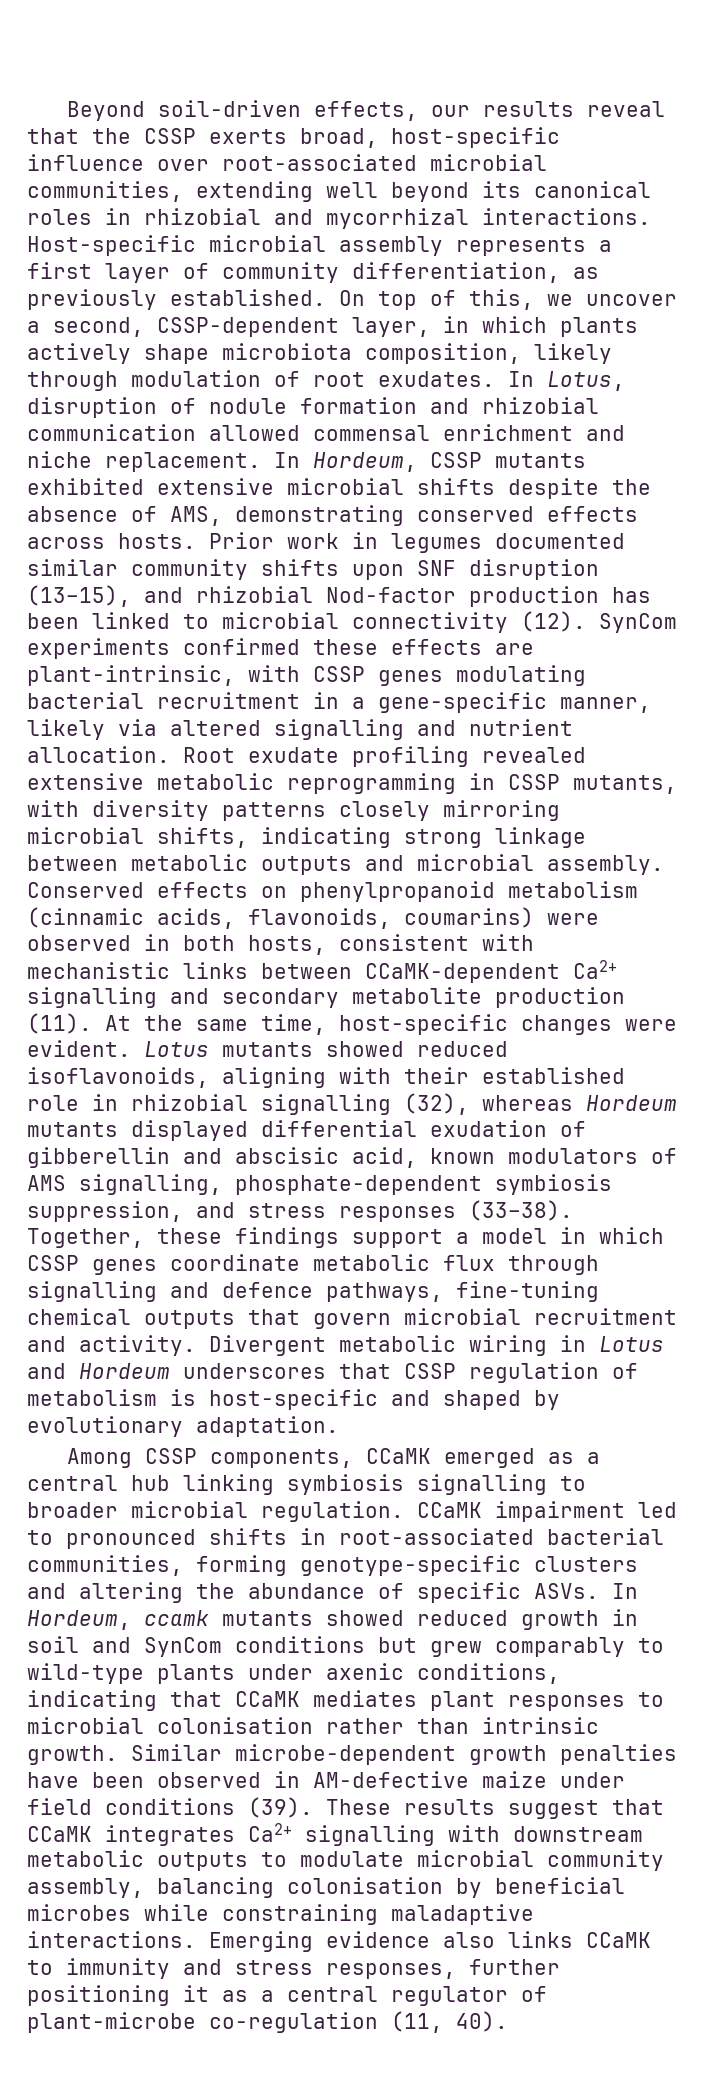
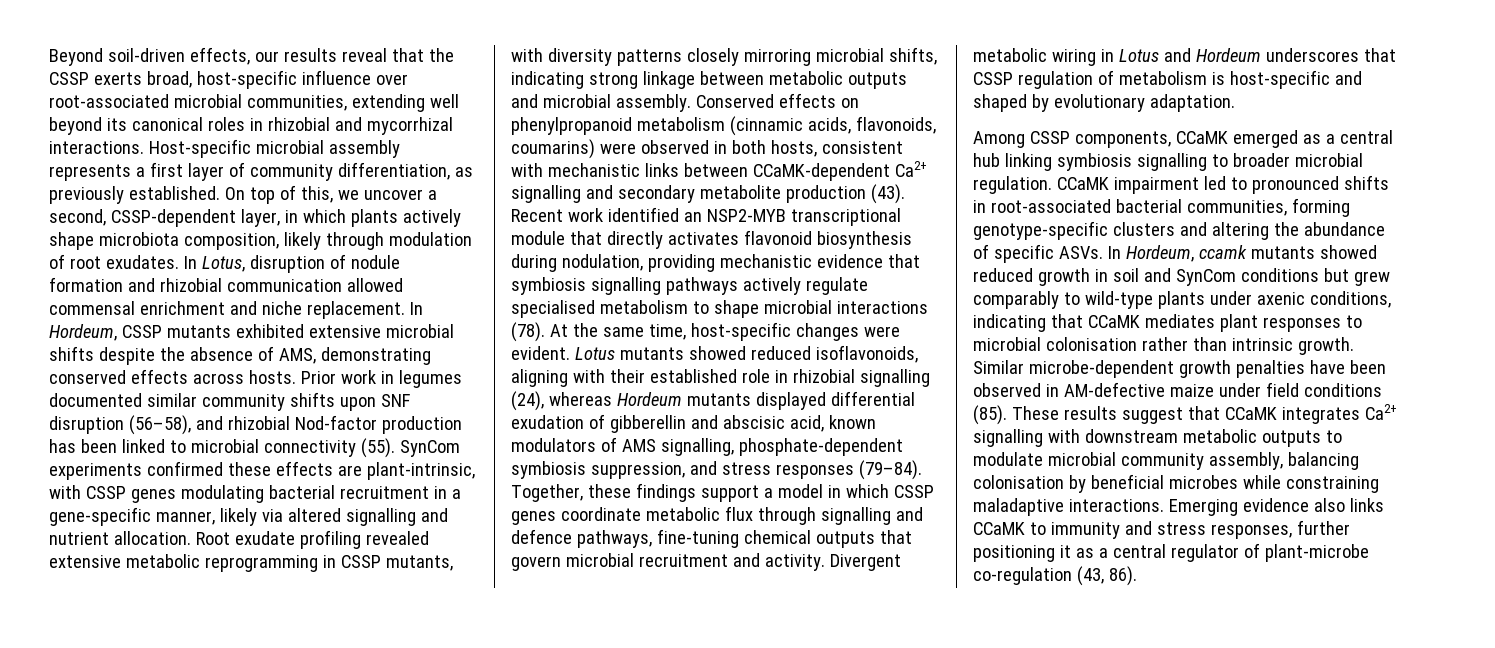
- Prior work in legumes documented similar community shifts upon SNF disruption (13–15), and rhizobial Nod-factor production has been linked to microbial connectivity (12).
+ Prior work in legumes documented similar community shifts upon SNF disruption (56–58), and rhizobial Nod-factor production has been linked to microbial connectivity (55).
- Conserved effects on phenylpropanoid metabolism (cinnamic acids, flavonoids, coumarins) were observed in both hosts, consistent with mechanistic links between CCaMK-dependent Ca2+ signalling and secondary metabolite production (11).
+ Conserved effects on phenylpropanoid metabolism (cinnamic acids, flavonoids, coumarins) were observed in both hosts, consistent with mechanistic links between CCaMK-dependent Ca2+ signalling and secondary metabolite production (43). Recent work identified an NSP2-MYB transcriptional module that directly activates flavonoid biosynthesis during nodulation, providing mechanistic evidence that symbiosis signalling pathways actively regulate specialised metabolism to shape microbial interactions (78).
- Lotus mutants showed reduced isoflavonoids, aligning with their established role in rhizobial signalling (32), whereas Hordeum mutants displayed differential exudation of gibberellin and abscisic acid, known modulators of AMS signalling, phosphate-dependent symbiosis suppression, and stress responses (33–38).
+ Lotus mutants showed reduced isoflavonoids, aligning with their established role in rhizobial signalling (24), whereas Hordeum mutants displayed differential exudation of gibberellin and abscisic acid, known modulators of AMS signalling, phosphate-dependent symbiosis suppression, and stress responses (79–84).
- Similar microbe-dependent growth penalties have been observed in AM-defective maize under field conditions (39).
+ Similar microbe-dependent growth penalties have been observed in AM-defective maize under field conditions (85).
- Emerging evidence also links CCaMK to immunity and stress responses, further positioning it as a central regulator of plant-microbe co-regulation (11, 40).
+ Emerging evidence also links CCaMK to immunity and stress responses, further positioning it as a central regulator of plant-microbe co-regulation (43, 86).

